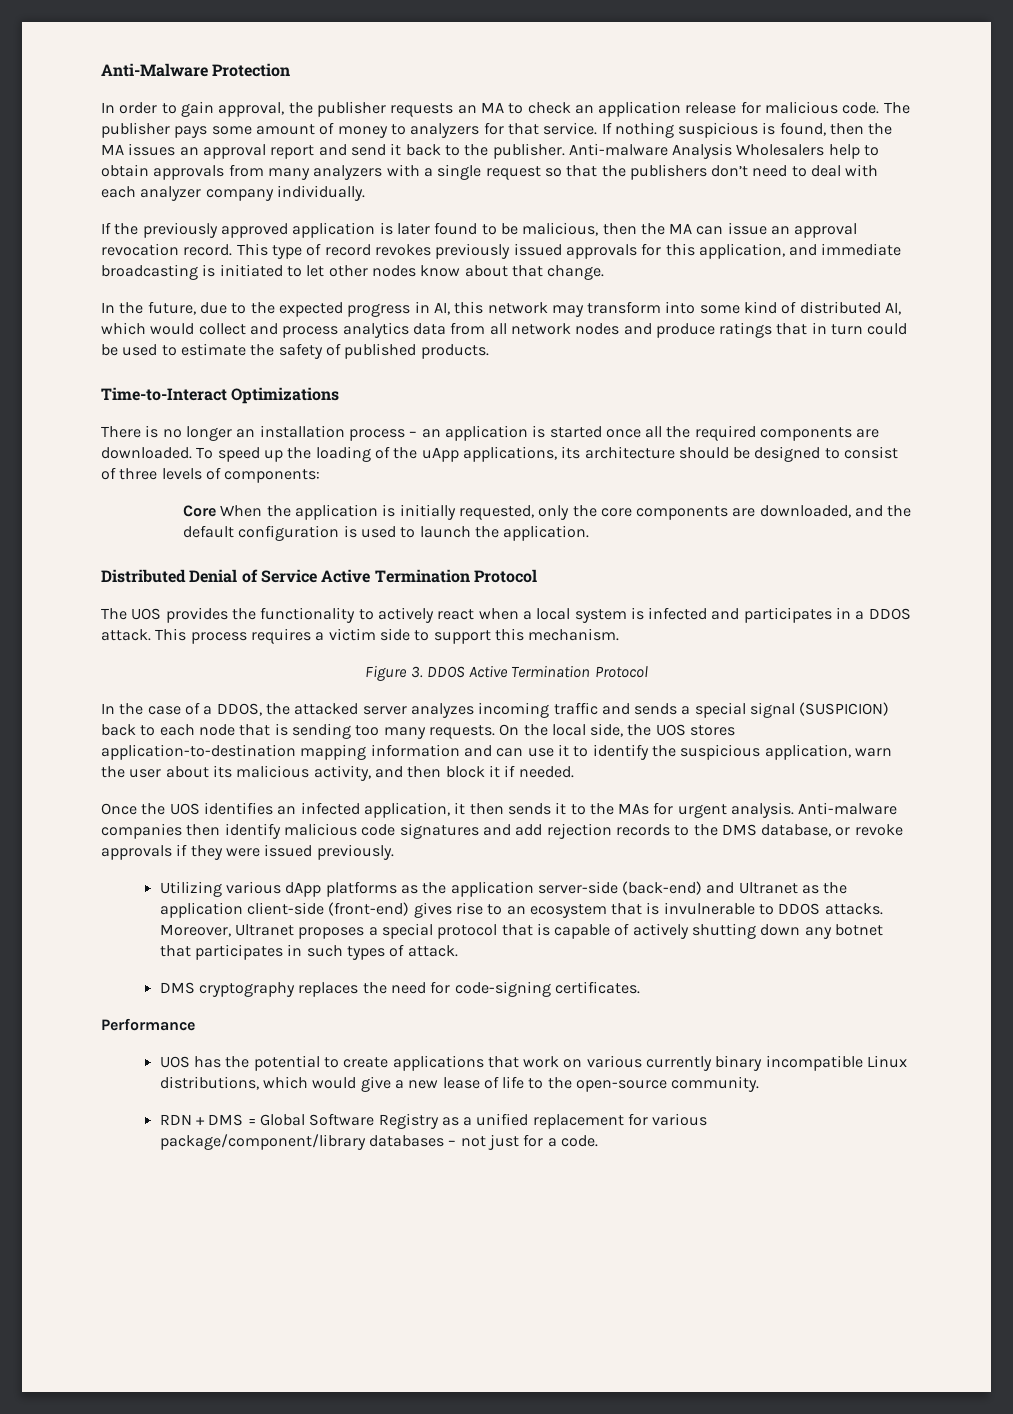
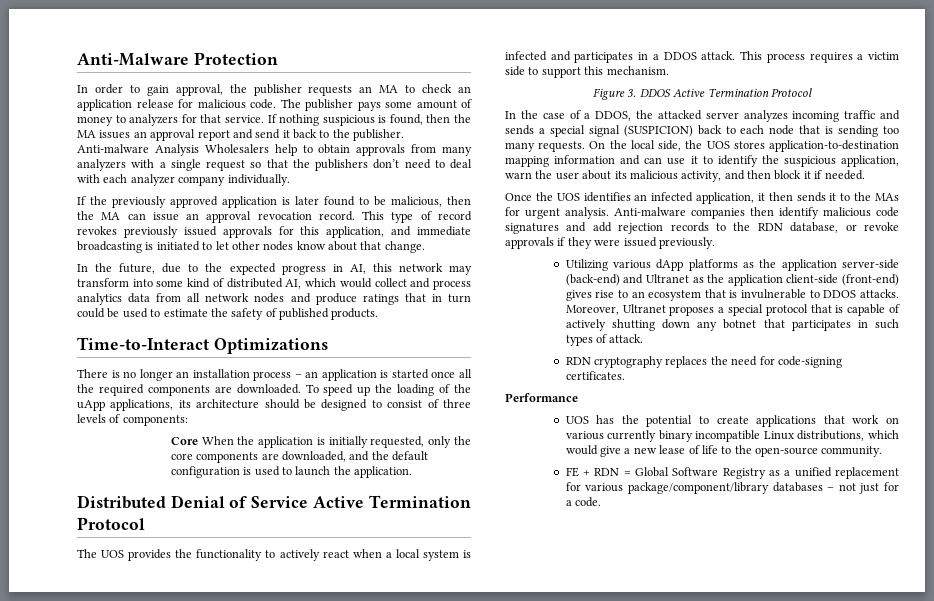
- Anti-malware companies then identify malicious code signatures and add rejection records to the DMS database, or revoke approvals if they were issued previously.
+ Anti-malware companies then identify malicious code signatures and add rejection records to the RDN database, or revoke approvals if they were issued previously.
- DMS cryptography replaces the need for code-signing certificates.
+ RDN cryptography replaces the need for code-signing certificates.
- RDN + DMS = Global Software Registry as a unified replacement for various package/component/library databases – not just for a code.
+ FE + RDN = Global Software Registry as a unified replacement for various package/component/library databases – not just for a code.

